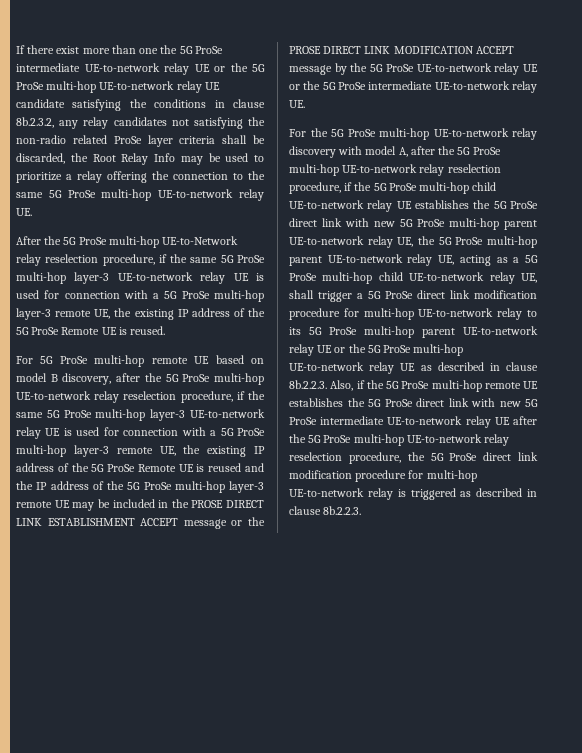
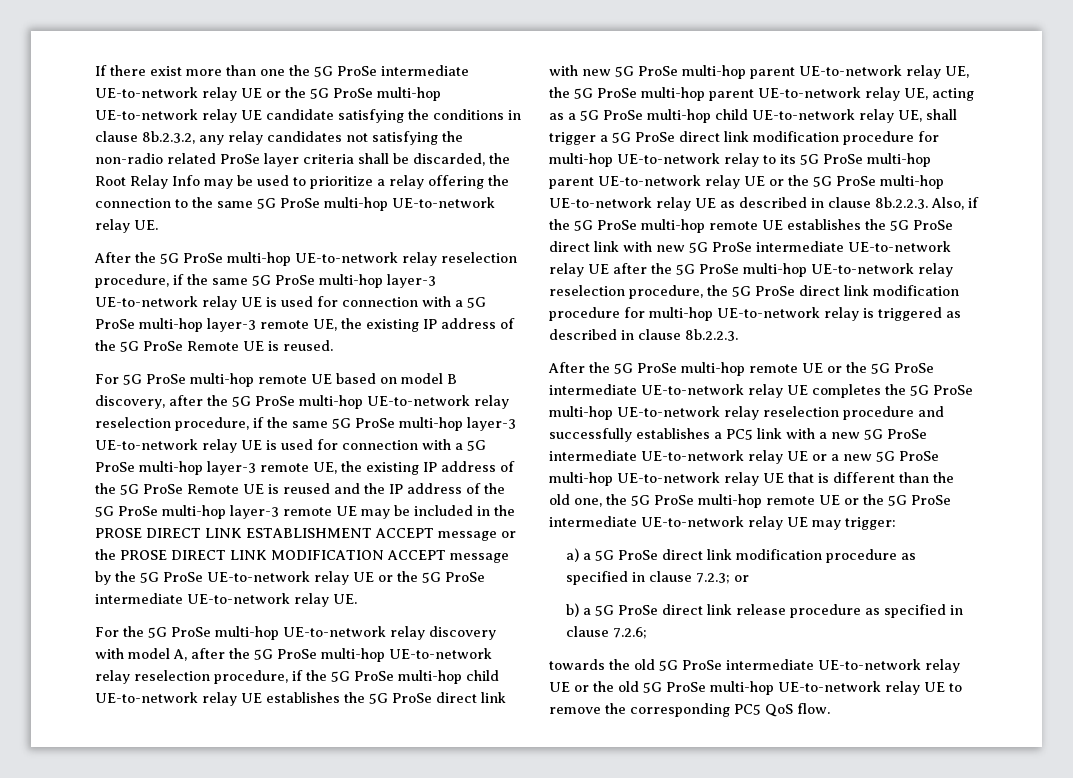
- After the 5G ProSe multi-hop UE-to-Network relay reselection procedure, if the same 5G ProSe multi-hop layer-3 UE-to-network relay UE is used for connection with a 5G ProSe multi-hop layer-3 remote UE, the existing IP address of the 5G ProSe Remote UE is reused.
+ After the 5G ProSe multi-hop UE-to-network relay reselection procedure, if the same 5G ProSe multi-hop layer-3 UE-to-network relay UE is used for connection with a 5G ProSe multi-hop layer-3 remote UE, the existing IP address of the 5G ProSe Remote UE is reused.
+ After the 5G ProSe multi-hop remote UE or the 5G ProSe intermediate UE-to-network relay UE completes the 5G ProSe multi-hop UE-to-network relay reselection procedure and successfully establishes a PC5 link with a new 5G ProSe intermediate UE-to-network relay UE or a new 5G ProSe multi-hop UE-to-network relay UE that is different than the old one, the 5G ProSe multi-hop remote UE or the 5G ProSe intermediate UE-to-network relay UE may trigger:
+ a) a 5G ProSe direct link modification procedure as specified in clause 7.2.3; or
+ b) a 5G ProSe direct link release procedure as specified in clause 7.2.6;
+ towards the old 5G ProSe intermediate UE-to-network relay UE or the old 5G ProSe multi-hop UE-to-network relay UE to remove the corresponding PC5 QoS flow.

